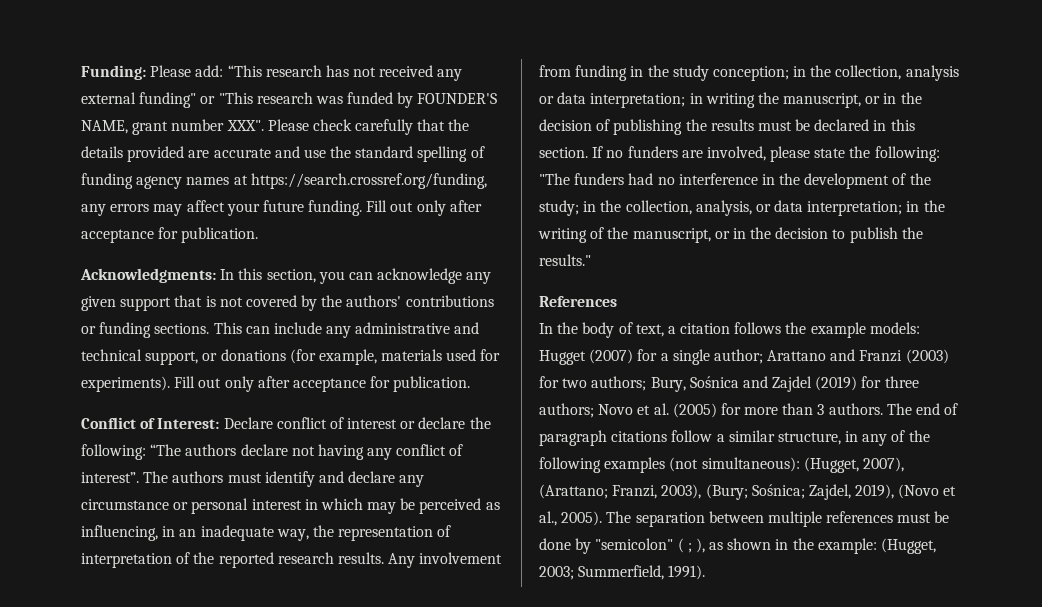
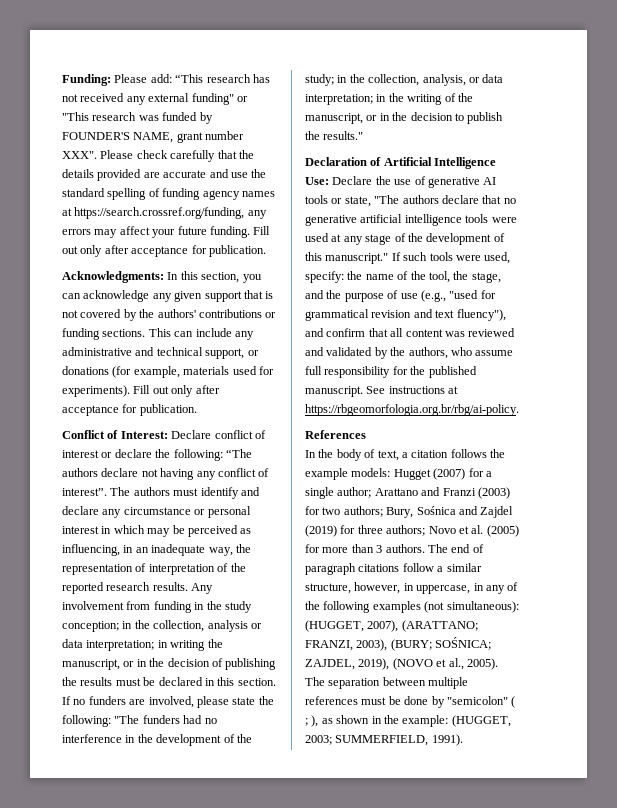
+ Declaration of Artificial Intelligence Use: Declare the use of generative AI tools or state, "The authors declare that no generative artificial intelligence tools were used at any stage of the development of this manuscript." If such tools were used, specify: the name of the tool, the stage, and the purpose of use (e.g., "used for grammatical revision and text fluency"), and confirm that all content was reviewed and validated by the authors, who assume full responsibility for the published manuscript. See instructions at https://rbgeomorfologia.org.br/rbg/ai-policy.
- The end of paragraph citations follow a similar structure, in any of the following examples (not simultaneous): (Hugget, 2007), (Arattano; Franzi, 2003), (Bury; Sośnica; Zajdel, 2019), (Novo et al., 2005).
+ The end of paragraph citations follow a similar structure, however, in uppercase, in any of the following examples (not simultaneous): (HUGGET, 2007), (ARATTANO; FRANZI, 2003), (BURY; SOŚNICA; ZAJDEL, 2019), (NOVO et al., 2005).
- The separation between multiple references must be done by "semicolon" ( ; ), as shown in the example: (Hugget, 2003; Summerfield, 1991).
+ The separation between multiple references must be done by "semicolon" ( ; ), as shown in the example: (HUGGET, 2003; SUMMERFIELD, 1991).

